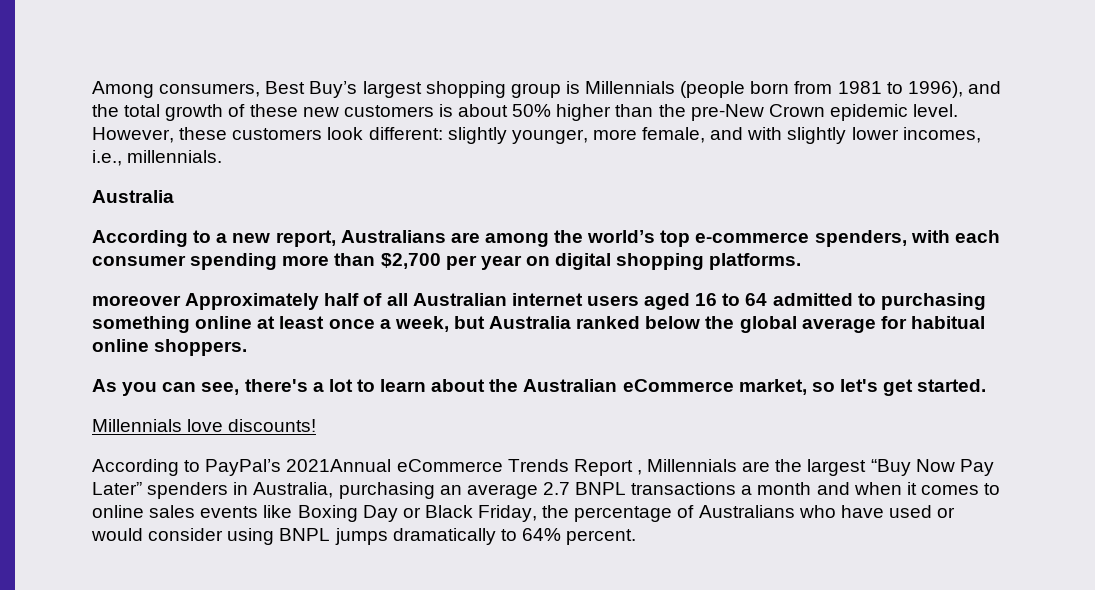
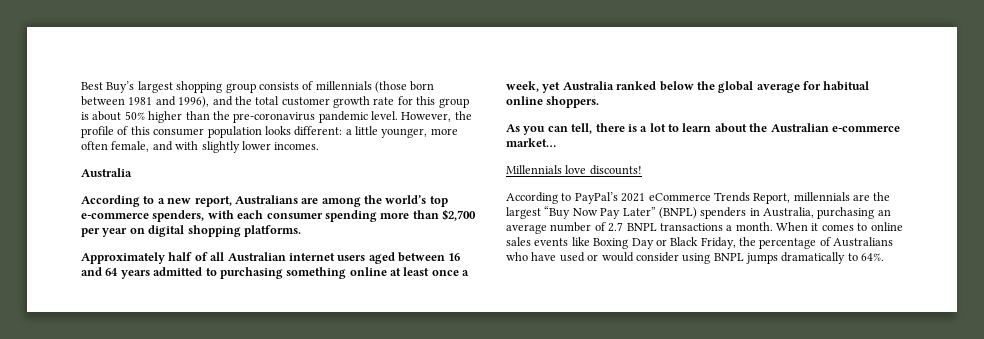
- Among consumers, Best Buy’s largest shopping group is Millennials (people born from 1981 to 1996), and the total growth of these new customers is about 50% higher than the pre-New Crown epidemic level. However, these customers look different: slightly younger, more female, and with slightly lower incomes, i.e., millennials.
+ Best Buy’s largest shopping group consists of millennials (those born between 1981 and 1996), and the total customer growth rate for this group is about 50% higher than the pre-coronavirus pandemic level. However, the profile of this consumer population looks different: a little younger, more often female, and with slightly lower incomes.
- moreover Approximately half of all Australian internet users aged 16 to 64 admitted to purchasing something online at least once a week, but Australia ranked below the global average for habitual online shoppers.
+ Approximately half of all Australian internet users aged between 16 and 64 years admitted to purchasing something online at least once a week, yet Australia ranked below the global average for habitual online shoppers.
- As you can see, there's a lot to learn about the Australian eCommerce market, so let's get started.
+ As you can tell, there is a lot to learn about the Australian e-commerce market…
- According to PayPal’s 2021Annual eCommerce Trends Report , Millennials are the largest “Buy Now Pay Later” spenders in Australia, purchasing an average 2.7 BNPL transactions a month and when it comes to online sales events like Boxing Day or Black Friday, the percentage of Australians who have used or would consider using BNPL jumps dramatically to 64% percent.
+ According to PayPal’s 2021 eCommerce Trends Report, millennials are the largest “Buy Now Pay Later” (BNPL) spenders in Australia, purchasing an average number of 2.7 BNPL transactions a month. When it comes to online sales events like Boxing Day or Black Friday, the percentage of Australians who have used or would consider using BNPL jumps dramatically to 64%.

